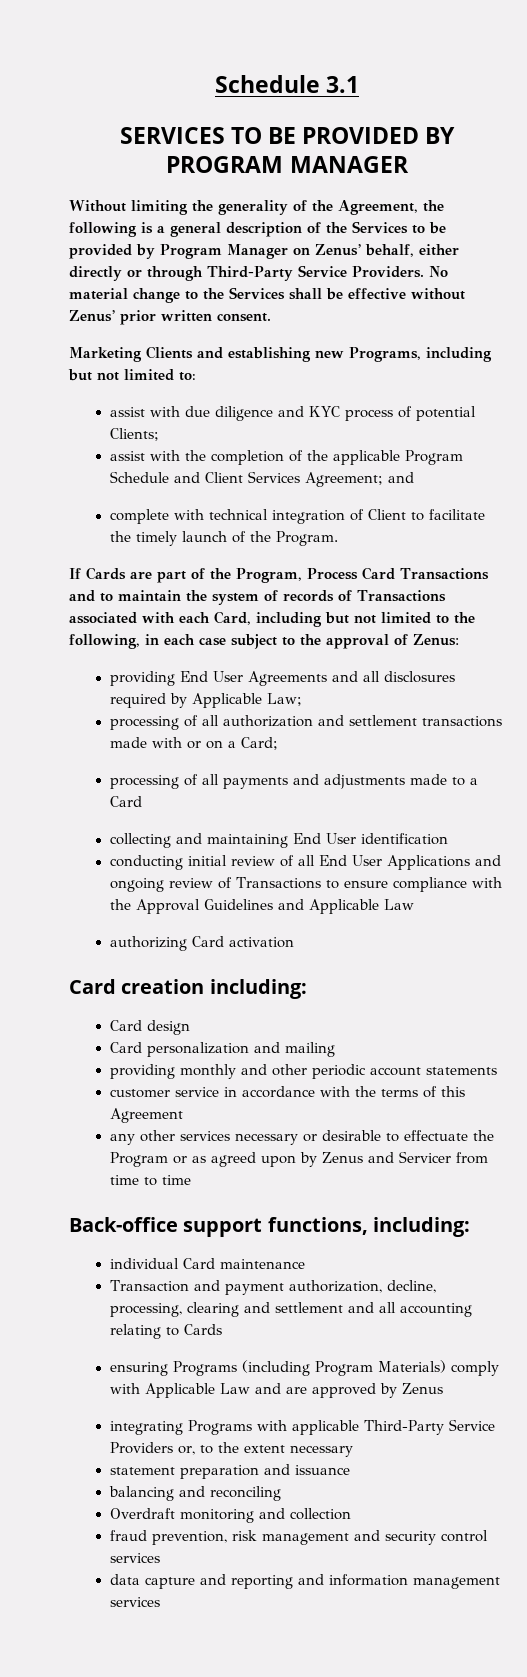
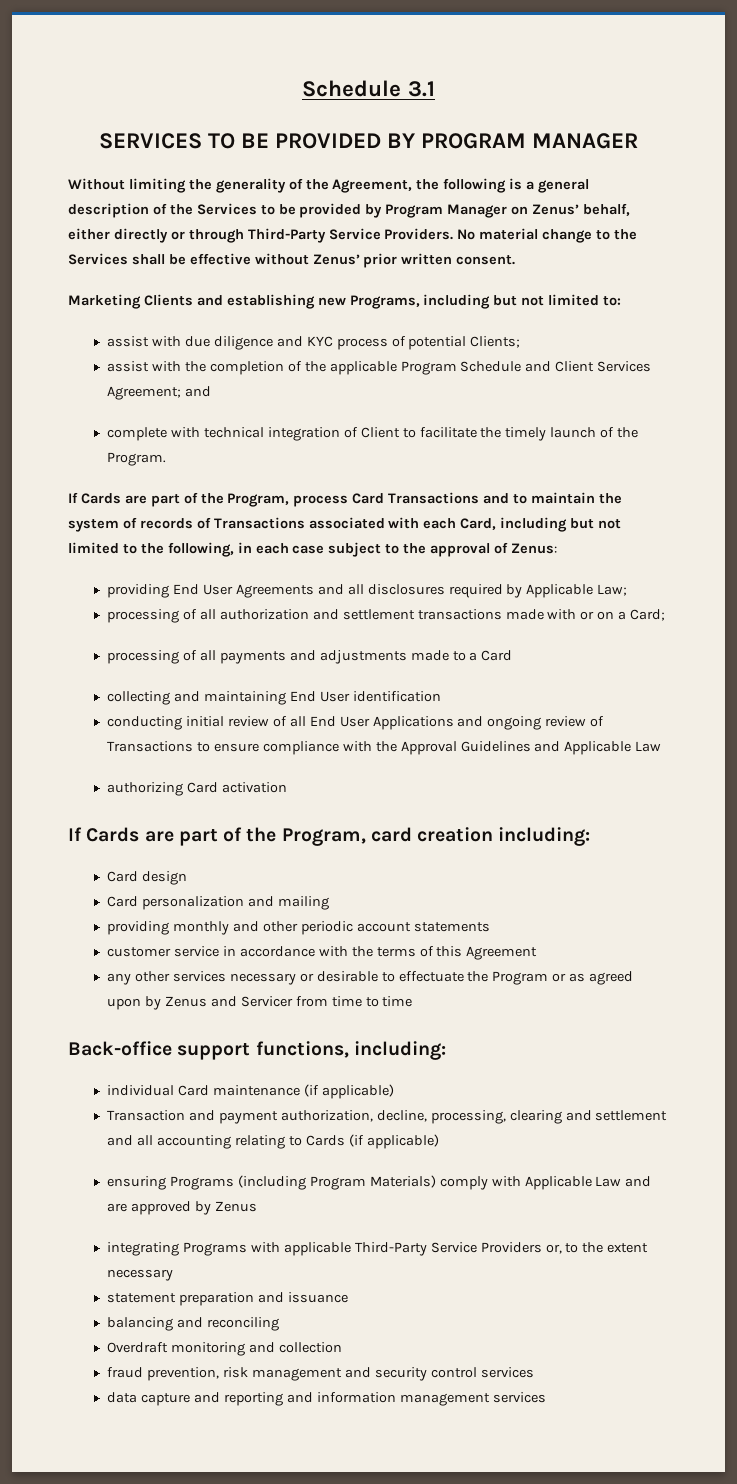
- If Cards are part of the Program, Process Card Transactions and to maintain the system of records of Transactions associated with each Card, including but not limited to the following, in each case subject to the approval of Zenus:
+ If Cards are part of the Program, process Card Transactions and to maintain the system of records of Transactions associated with each Card, including but not limited to the following, in each case subject to the approval of Zenus:
- Card creation including:
+ If Cards are part of the Program, card creation including:
- individual Card maintenance
+ individual Card maintenance (if applicable)
- Transaction and payment authorization, decline, processing, clearing and settlement and all accounting relating to Cards
+ Transaction and payment authorization, decline, processing, clearing and settlement and all accounting relating to Cards (if applicable)

